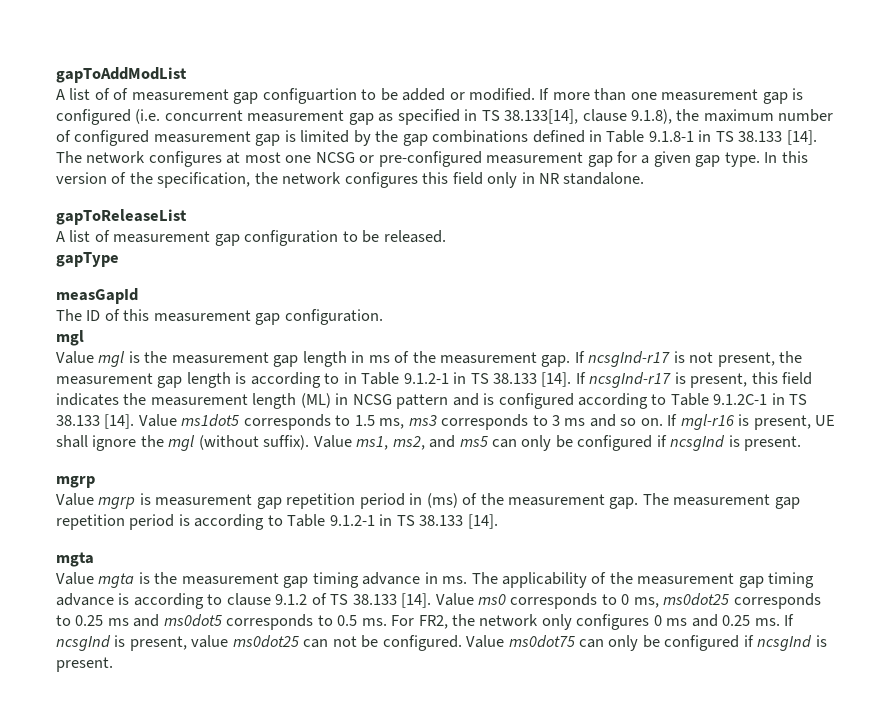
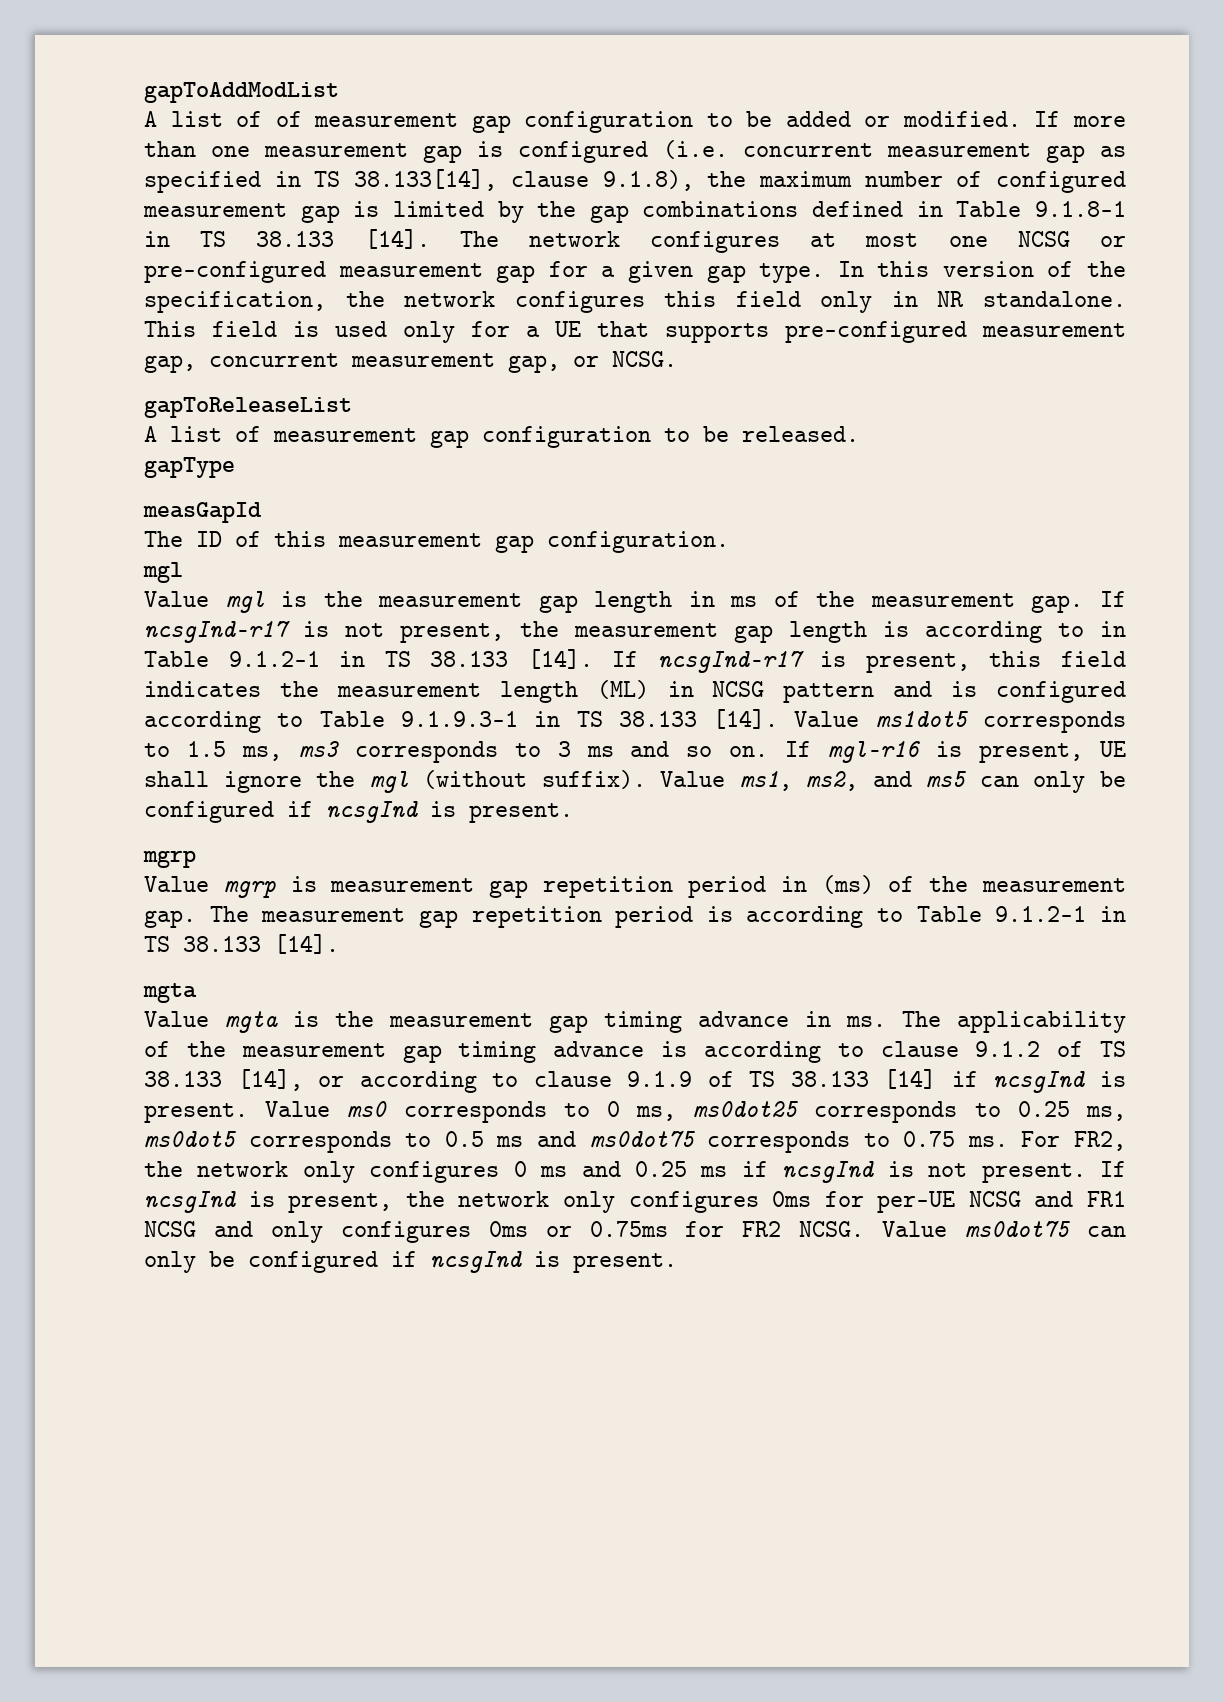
- A list of of measurement gap configuartion to be added or modified.
+ A list of of measurement gap configuration to be added or modified.
+ This field is used only for a UE that supports pre-configured measurement gap, concurrent measurement gap, or NCSG.
- If ncsgInd-r17 is present, this field indicates the measurement length (ML) in NCSG pattern and is configured according to Table 9.1.2C-1 in TS 38.133 [14].
+ If ncsgInd-r17 is present, this field indicates the measurement length (ML) in NCSG pattern and is configured according to Table 9.1.9.3-1 in TS 38.133 [14].
- The applicability of the measurement gap timing advance is according to clause 9.1.2 of TS 38.133 [14].
+ The applicability of the measurement gap timing advance is according to clause 9.1.2 of TS 38.133 [14], or according to clause 9.1.9 of TS 38.133 [14] if ncsgInd is present.
- Value ms0 corresponds to 0 ms, ms0dot25 corresponds to 0.25 ms and ms0dot5 corresponds to 0.5 ms.
+ Value ms0 corresponds to 0 ms, ms0dot25 corresponds to 0.25 ms, ms0dot5 corresponds to 0.5 ms and ms0dot75 corresponds to 0.75 ms.
- For FR2, the network only configures 0 ms and 0.25 ms. If ncsgInd is present, value ms0dot25 can not be configured.
+ For FR2, the network only configures 0 ms and 0.25 ms if ncsgInd is not present. If ncsgInd is present, the network only configures 0ms for per-UE NCSG and FR1 NCSG and only configures 0ms or 0.75ms for FR2 NCSG.

